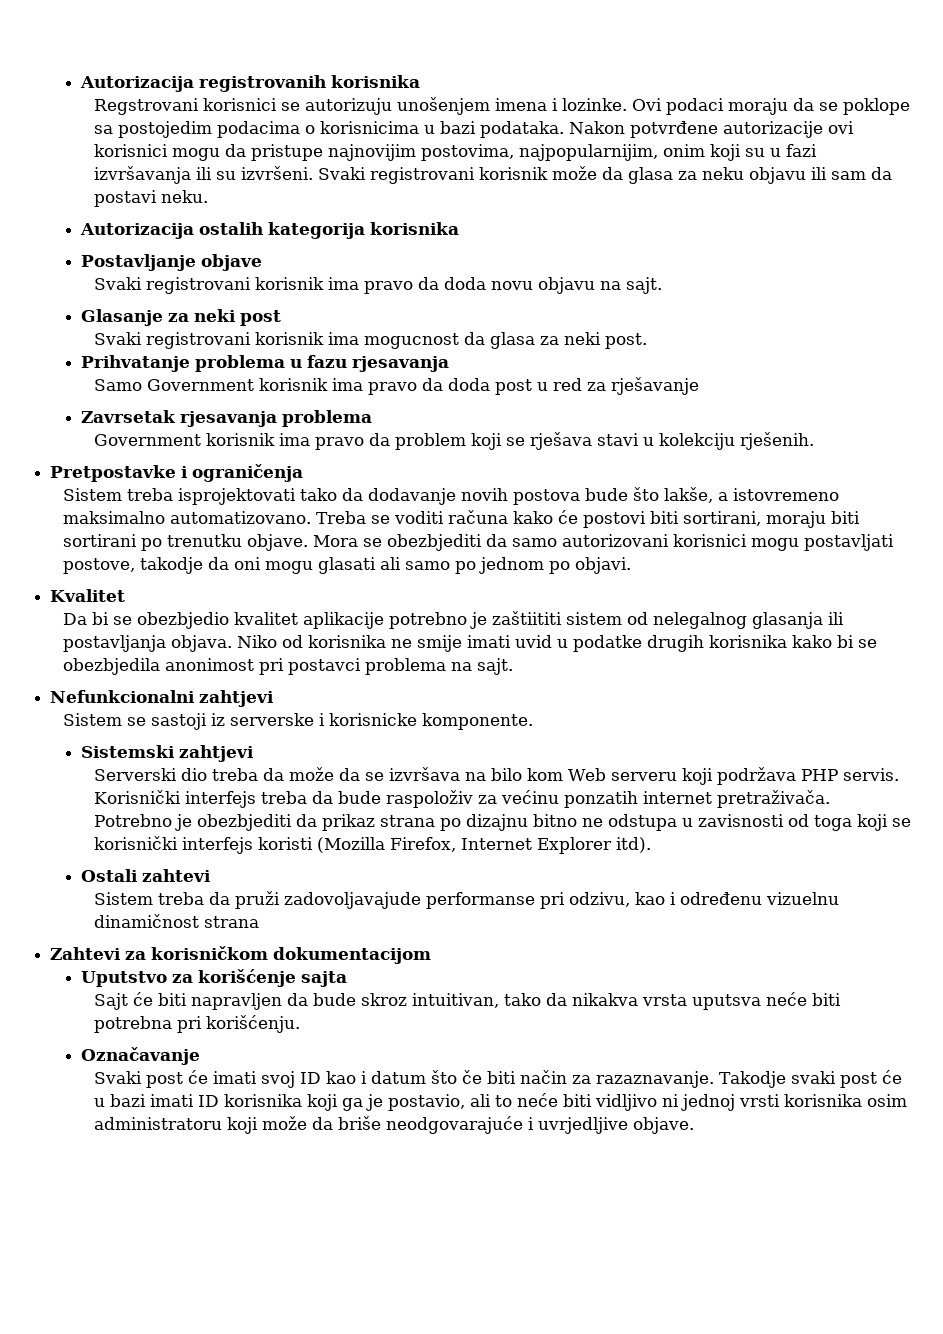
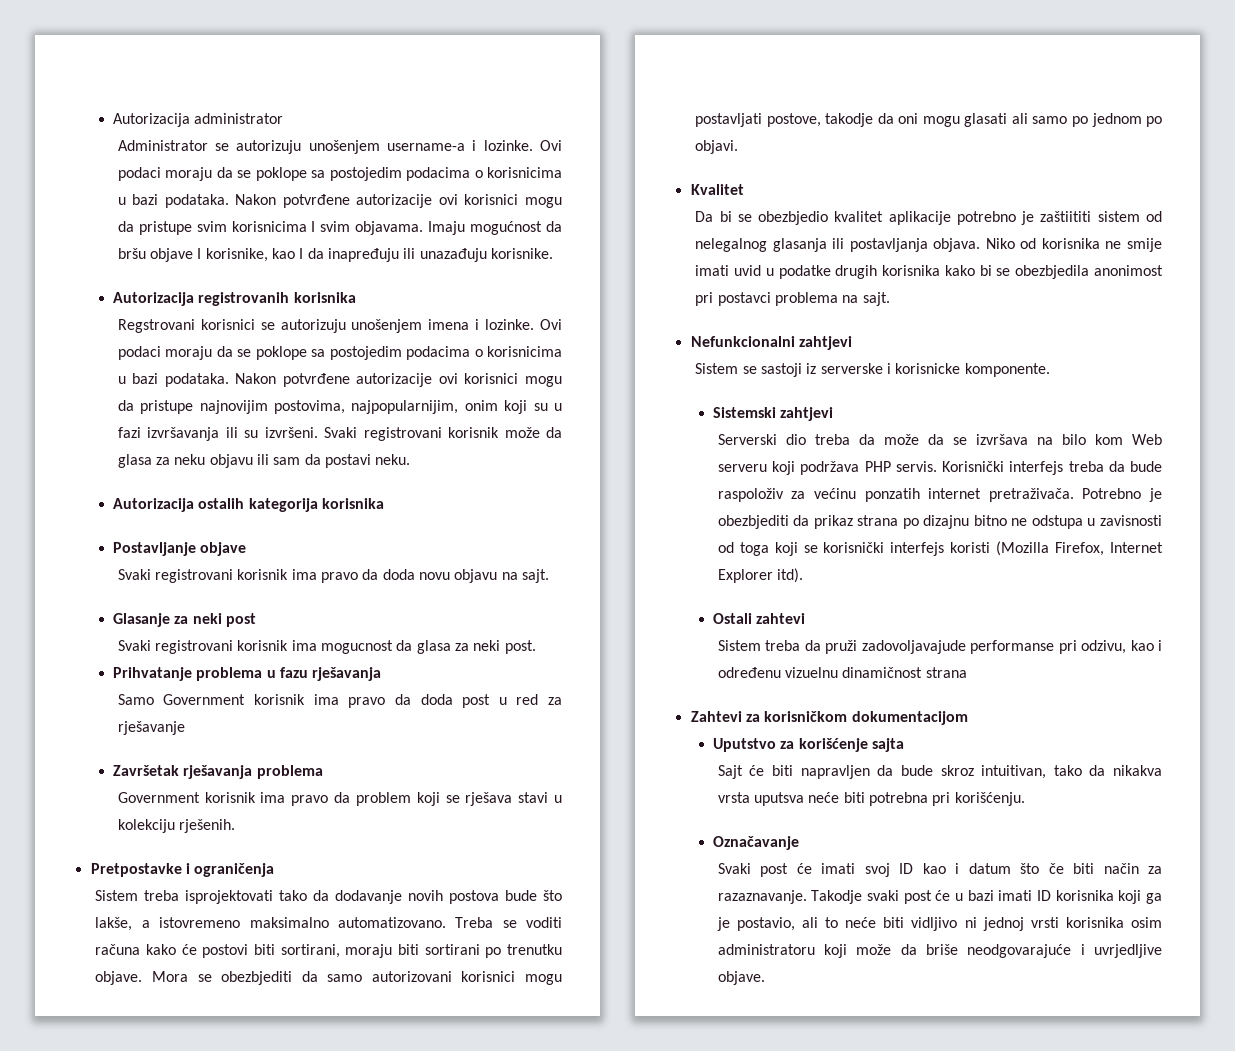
+ Autorizacija administrator
+ Administrator se autorizuju unošenjem username-a i lozinke. Ovi podaci moraju da se poklope sa postojedim podacima o korisnicima u bazi podataka. Nakon potvrđene autorizacije ovi korisnici mogu da pristupe svim korisnicima I svim objavama. Imaju mogućnost da bršu objave I korisnike, kao I da inapređuju ili unazađuju korisnike.
- Prihvatanje problema u fazu rjesavanja
+ Prihvatanje problema u fazu rješavanja
- Zavrsetak rjesavanja problema
+ Završetak rješavanja problema

